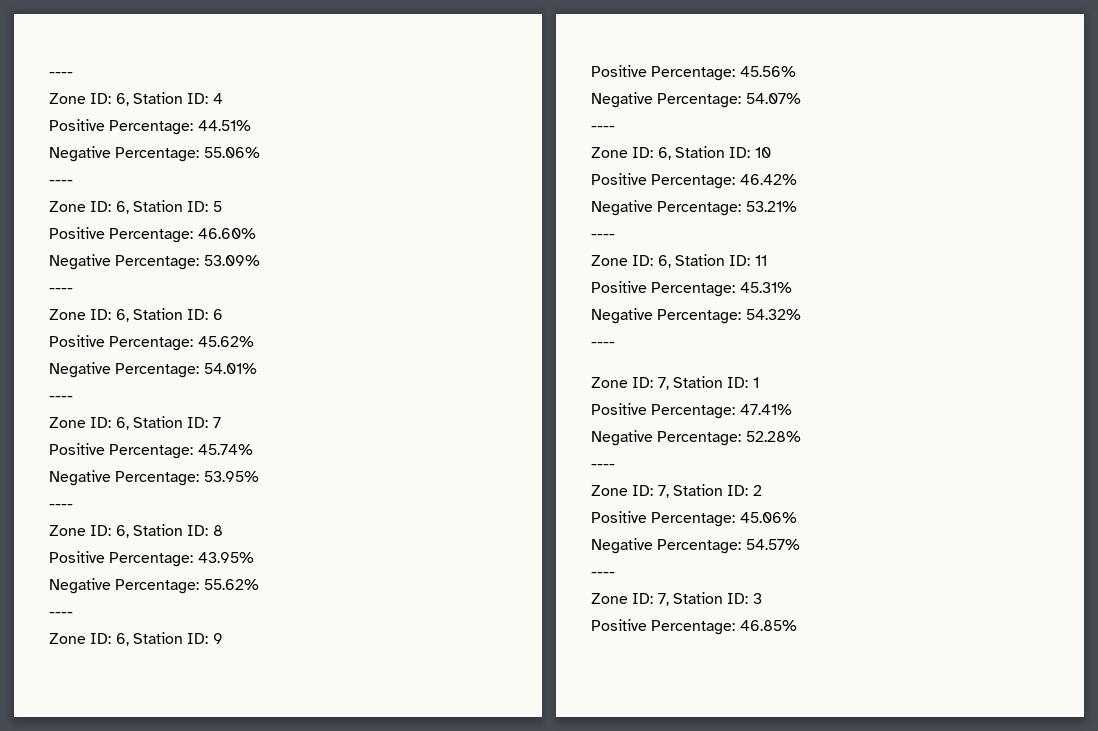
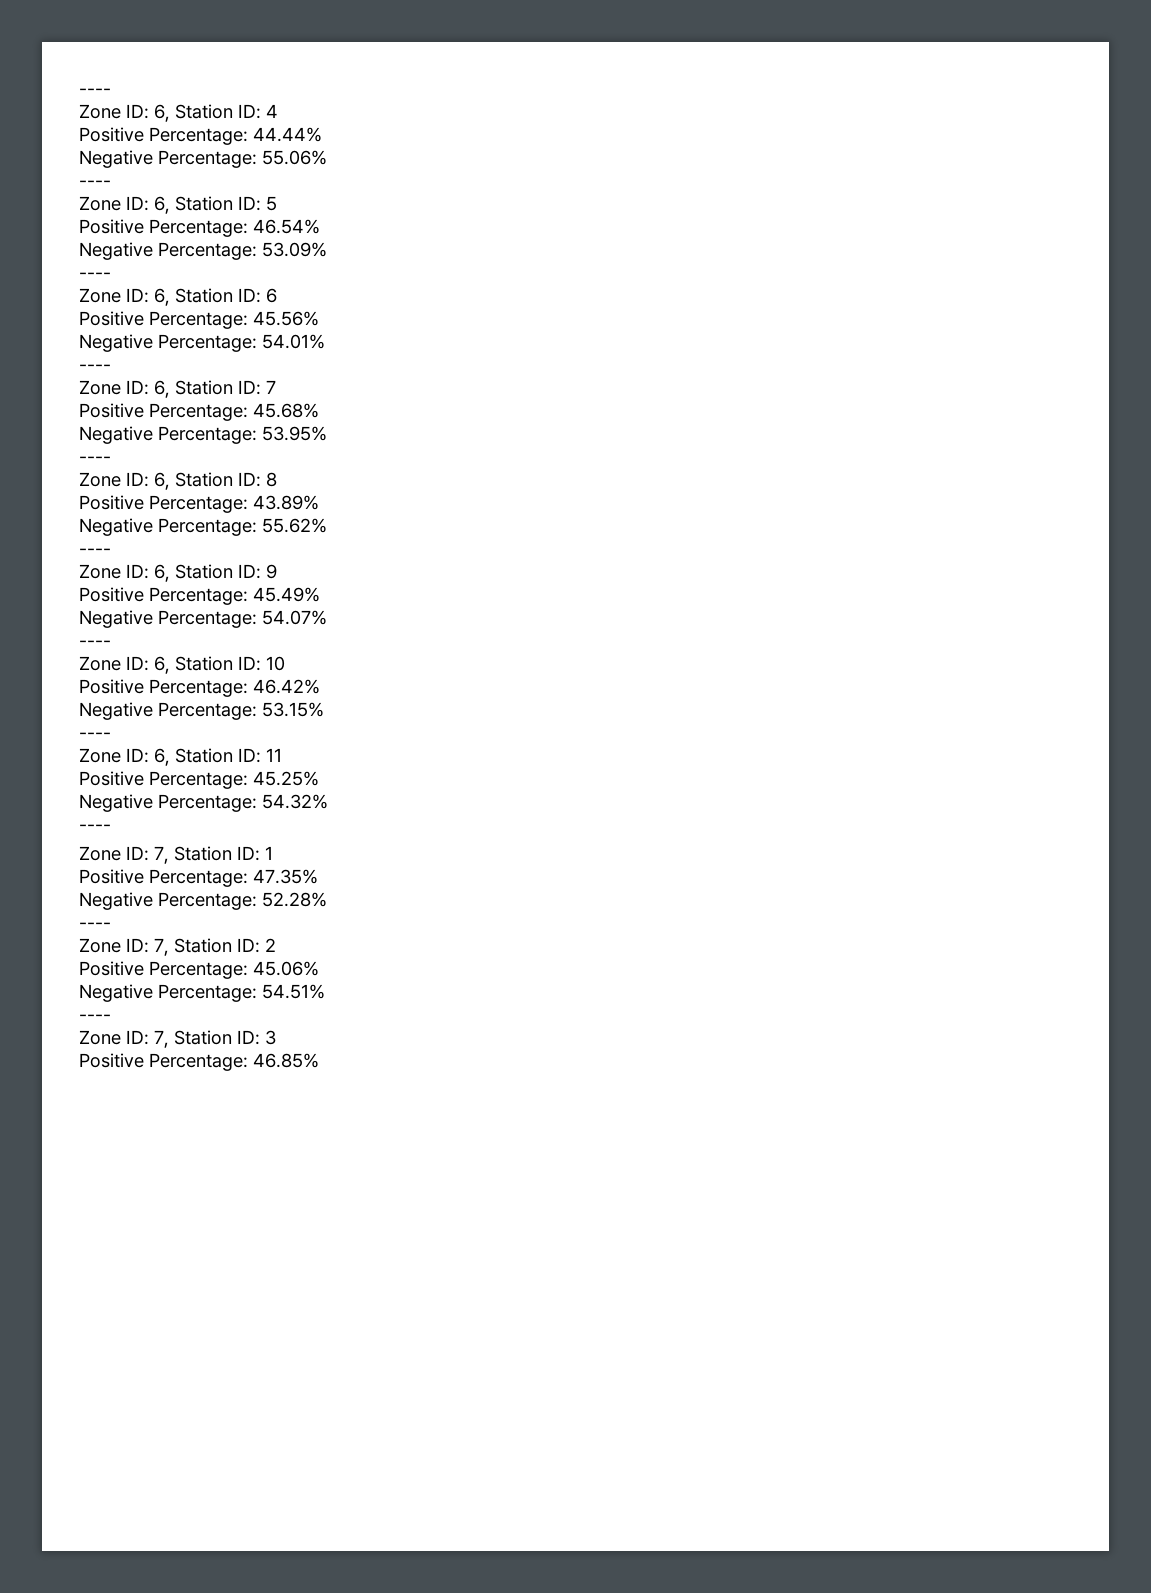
- Positive Percentage: 44.51%
+ Positive Percentage: 44.44%
- Positive Percentage: 46.60%
+ Positive Percentage: 46.54%
- Positive Percentage: 45.62%
+ Positive Percentage: 45.56%
- Positive Percentage: 45.74%
+ Positive Percentage: 45.68%
- Positive Percentage: 43.95%
+ Positive Percentage: 43.89%
- Positive Percentage: 45.56%
+ Positive Percentage: 45.49%
- Negative Percentage: 53.21%
+ Negative Percentage: 53.15%
- Positive Percentage: 45.31%
+ Positive Percentage: 45.25%
- Positive Percentage: 47.41%
+ Positive Percentage: 47.35%
- Negative Percentage: 54.57%
+ Negative Percentage: 54.51%

